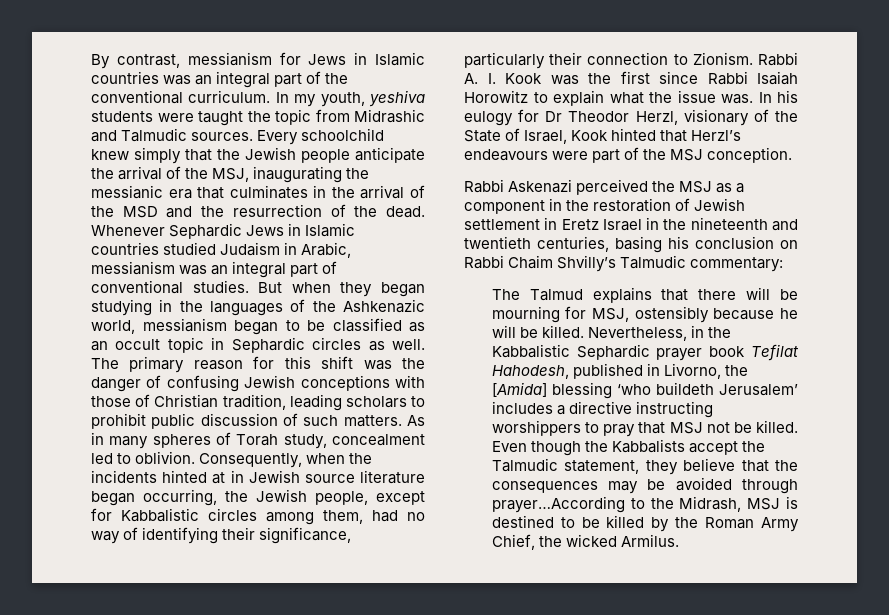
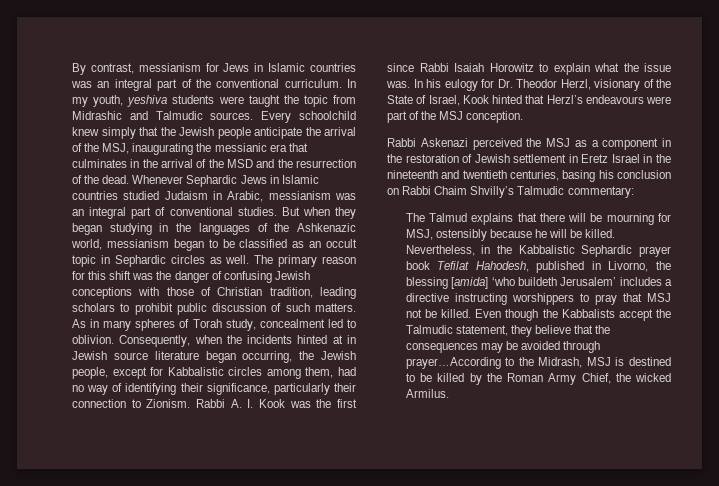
- In his eulogy for Dr Theodor Herzl, visionary of the State of Israel, Kook hinted that Herzl’s endeavours were part of the MSJ conception.
+ In his eulogy for Dr. Theodor Herzl, visionary of the State of Israel, Kook hinted that Herzl’s endeavours were part of the MSJ conception.
- Nevertheless, in the Kabbalistic Sephardic prayer book Tefilat Hahodesh, published in Livorno, the [Amida] blessing ‘who buildeth Jerusalem’ includes a directive instructing worshippers to pray that MSJ not be killed.
+ Nevertheless, in the Kabbalistic Sephardic prayer book Tefilat Hahodesh, published in Livorno, the blessing [amida] ‘who buildeth Jerusalem’ includes a directive instructing worshippers to pray that MSJ not be killed.

